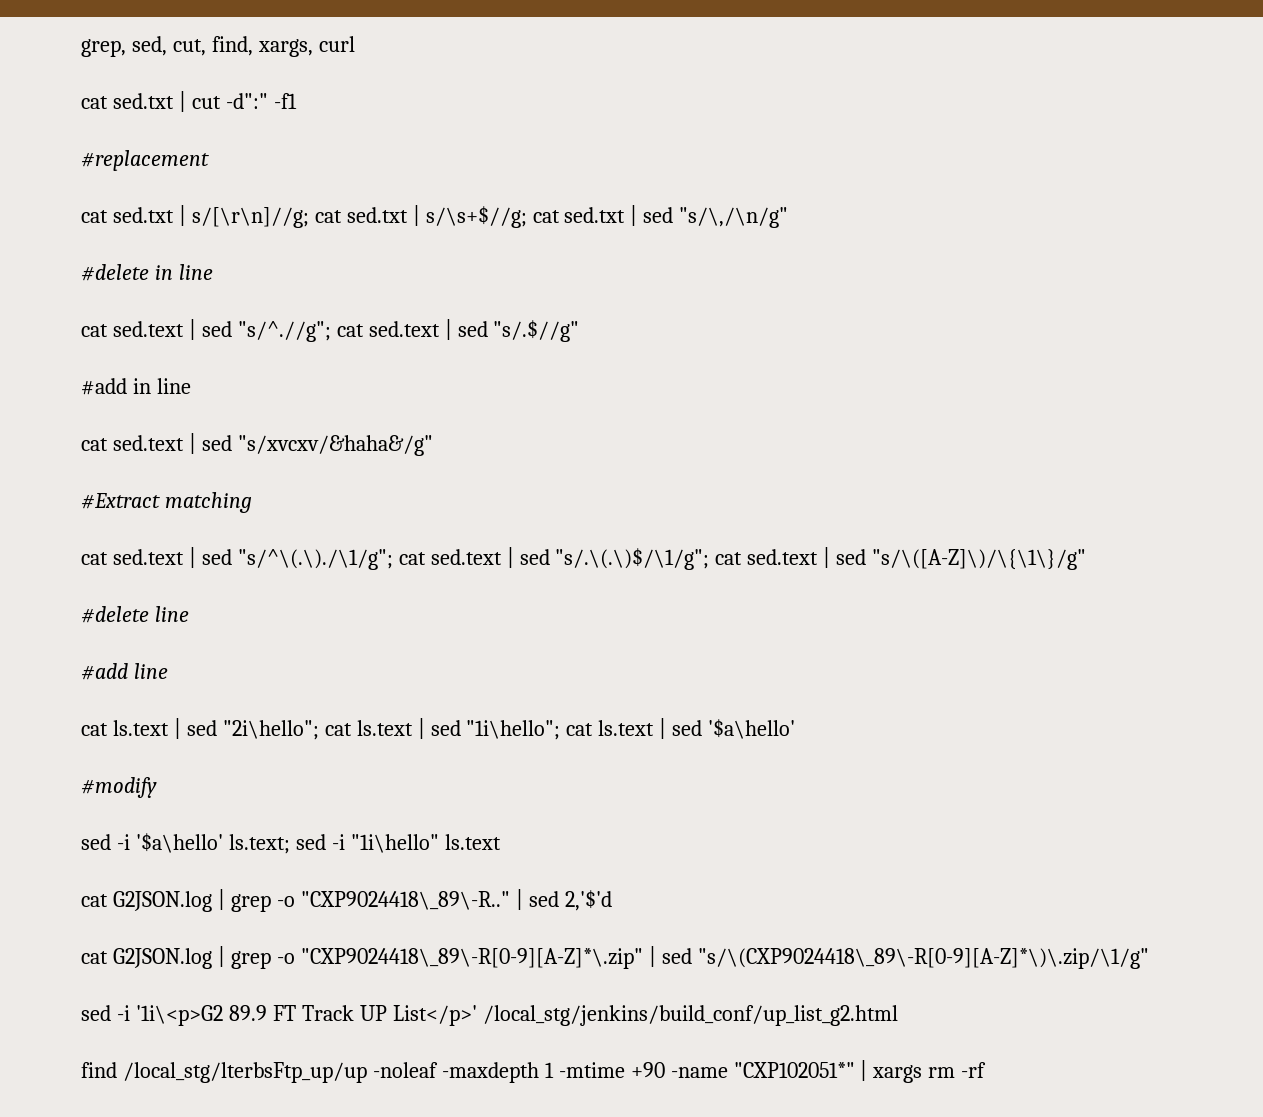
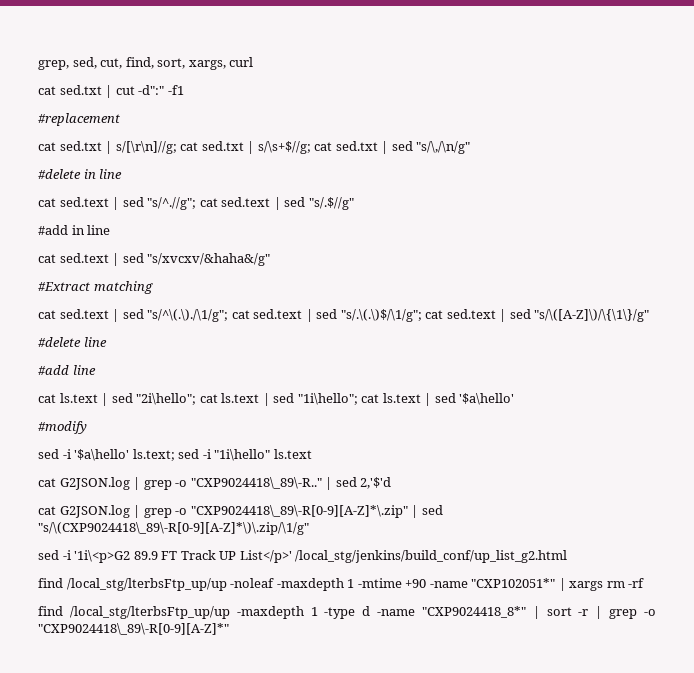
- grep, sed, cut, find, xargs, curl
+ grep, sed, cut, find, sort, xargs, curl
+ find /local_stg/lterbsFtp_up/up -maxdepth 1 -type d -name "CXP9024418_8*" | sort -r | grep -o "CXP9024418\_89\-R[0-9][A-Z]*"

